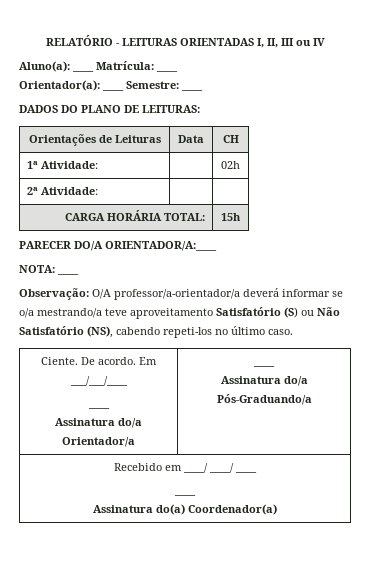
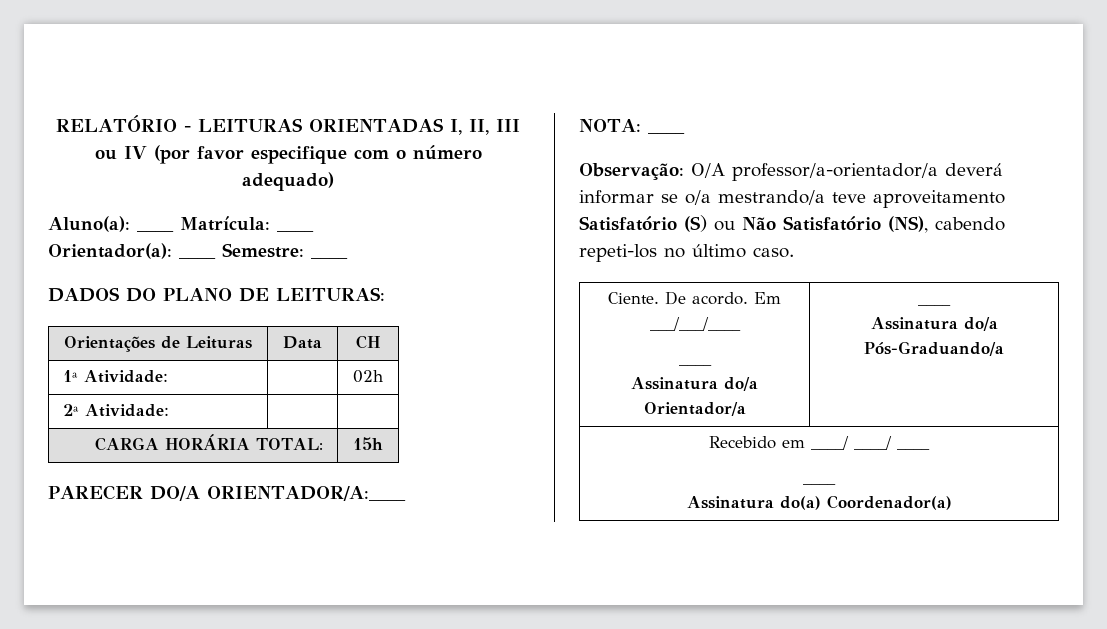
- RELATÓRIO - LEITURAS ORIENTADAS I, II, III ou IV
+ RELATÓRIO - LEITURAS ORIENTADAS I, II, III ou IV (por favor especifique com o número adequado)

